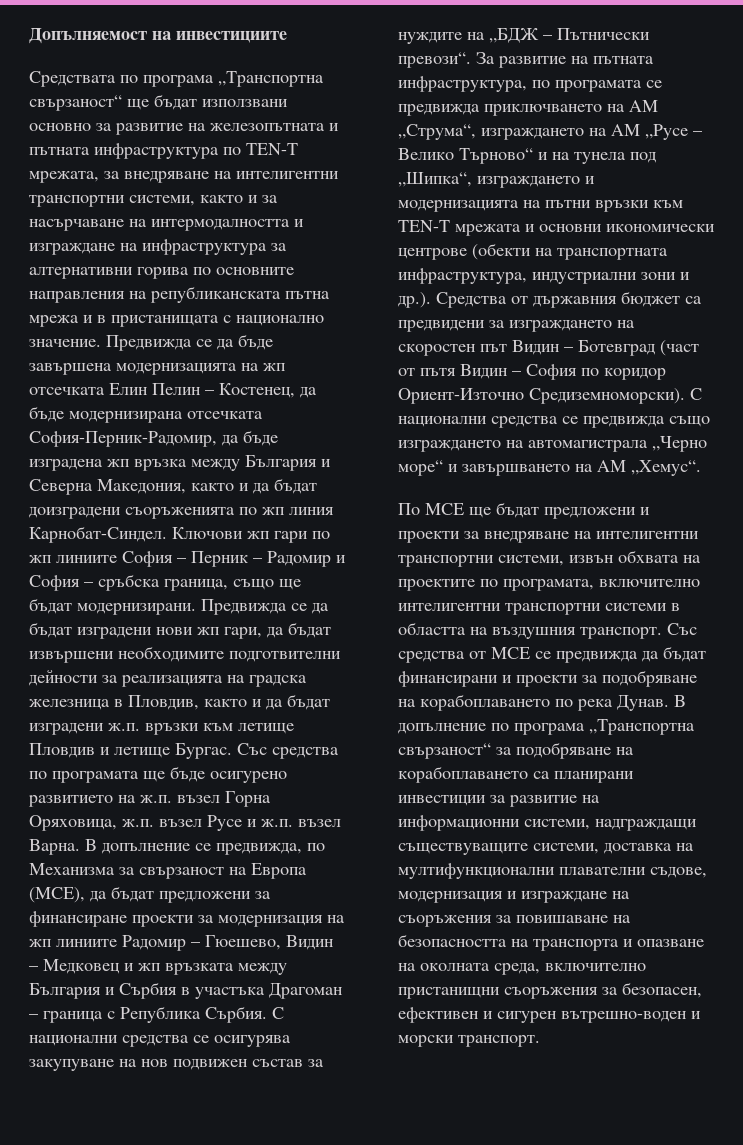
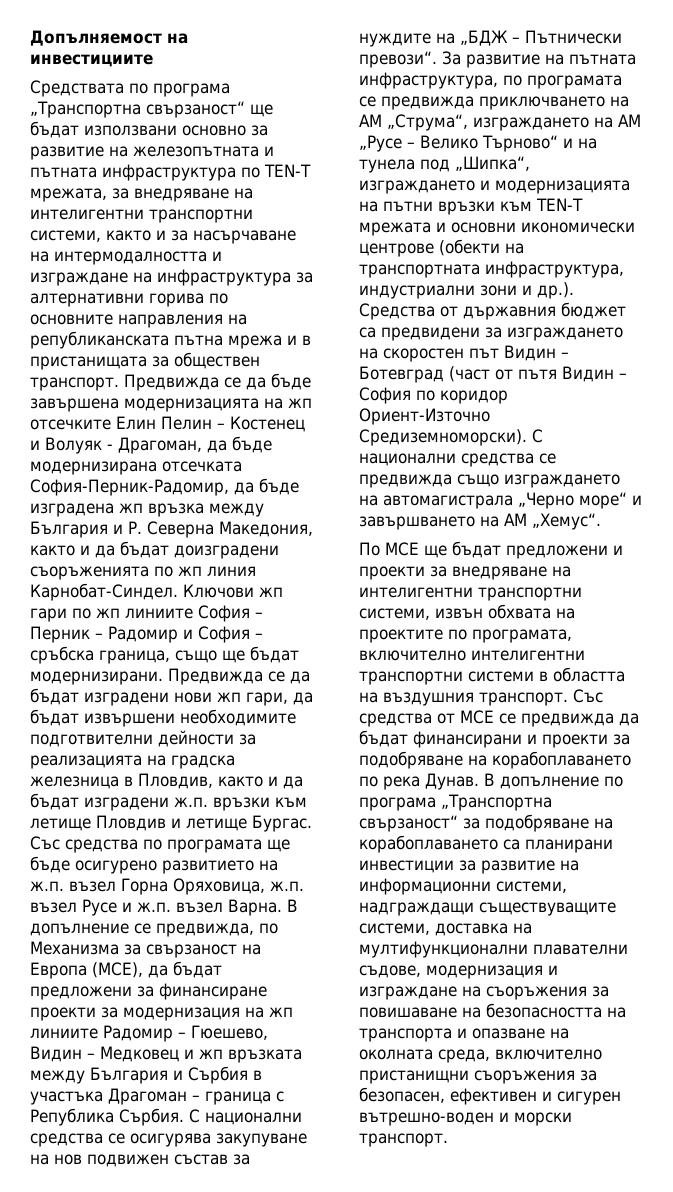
- Средствата по програма „Транспортна свързаност“ ще бъдат използвани основно за развитие на железопътната и пътната инфраструктура по TEN-T мрежата, за внедряване на интелигентни транспортни системи, както и за насърчаване на интермодалността и изграждане на инфраструктура за алтернативни горива по основните направления на републиканската пътна мрежа и в пристанищата с национално значение.
+ Средствата по програма „Транспортна свързаност“ ще бъдат използвани основно за развитие на железопътната и пътната инфраструктура по TEN-T мрежата, за внедряване на интелигентни транспортни системи, както и за насърчаване на интермодалността и изграждане на инфраструктура за алтернативни горива по основните направления на републиканската пътна мрежа и в пристанищата за обществен транспорт.
- Предвижда се да бъде завършена модернизацията на жп отсечката Елин Пелин – Костенец, да бъде модернизирана отсечката София-Перник-Радомир, да бъде изградена жп връзка между България и Северна Македония, както и да бъдат доизградени съоръженията по жп линия Карнобат-Синдел.
+ Предвижда се да бъде завършена модернизацията на жп отсечките Елин Пелин – Костенец и Волуяк - Драгоман, да бъде модернизирана отсечката София-Перник-Радомир, да бъде изградена жп връзка между България и Р. Северна Македония, както и да бъдат доизградени съоръженията по жп линия Карнобат-Синдел.

